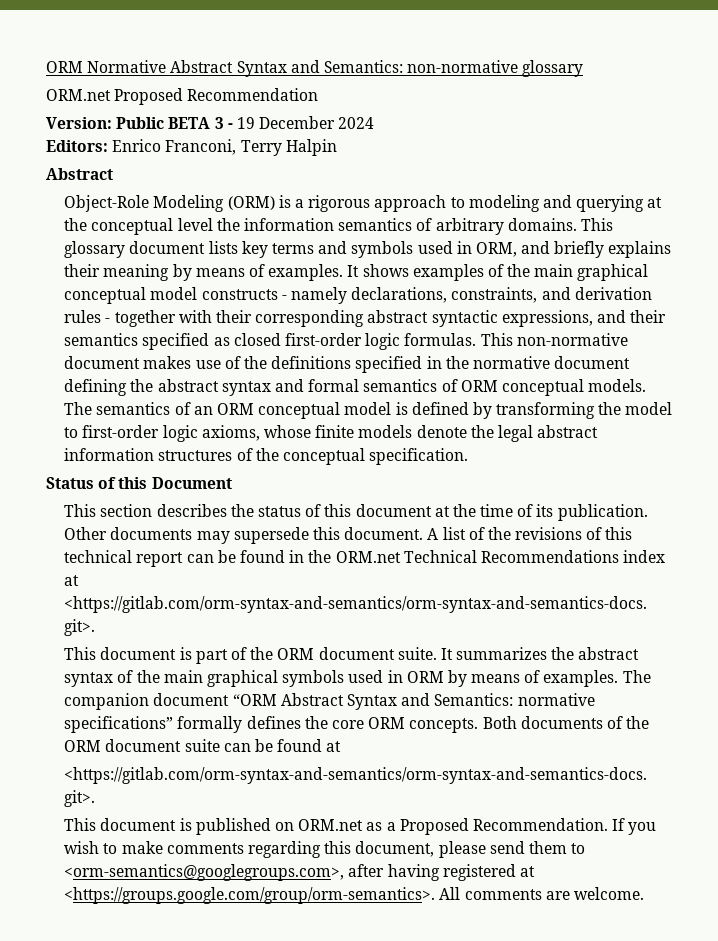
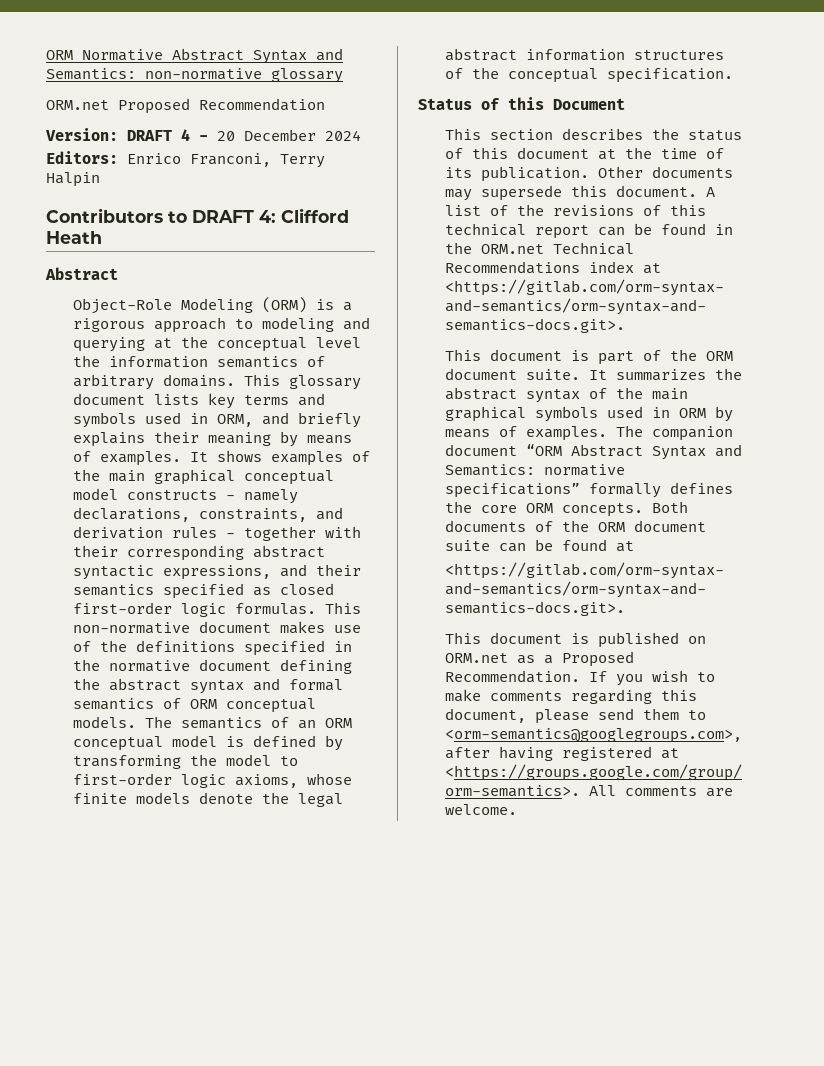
- Version: Public BETA 3 - 19 December 2024
+ Version: DRAFT 4 - 20 December 2024
+ Contributors to DRAFT 4: Clifford Heath

